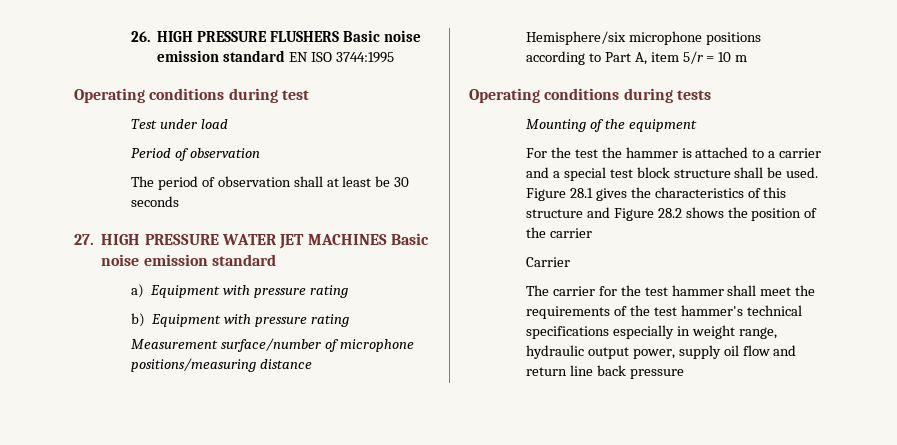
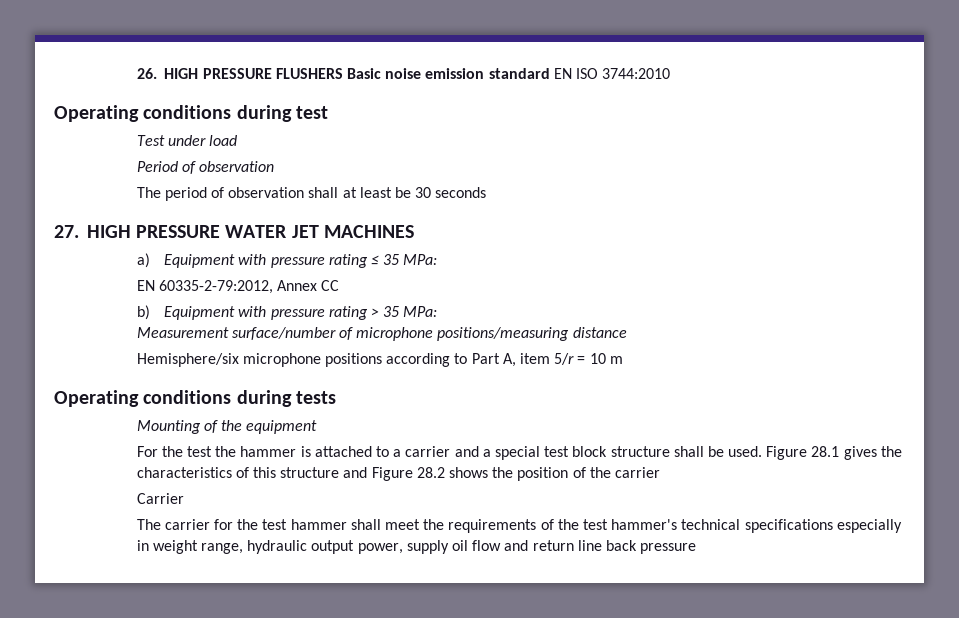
- 26. HIGH PRESSURE FLUSHERS Basic noise emission standard EN ISO 3744:1995
+ 26. HIGH PRESSURE FLUSHERS Basic noise emission standard EN ISO 3744:2010
- 27. HIGH PRESSURE WATER JET MACHINES Basic noise emission standard
+ 27. HIGH PRESSURE WATER JET MACHINES
- a) Equipment with pressure rating
+ a) Equipment with pressure rating ≤ 35 MPa:
+ EN 60335-2-79:2012, Annex CC
- b) Equipment with pressure rating
+ b) Equipment with pressure rating > 35 MPa:

